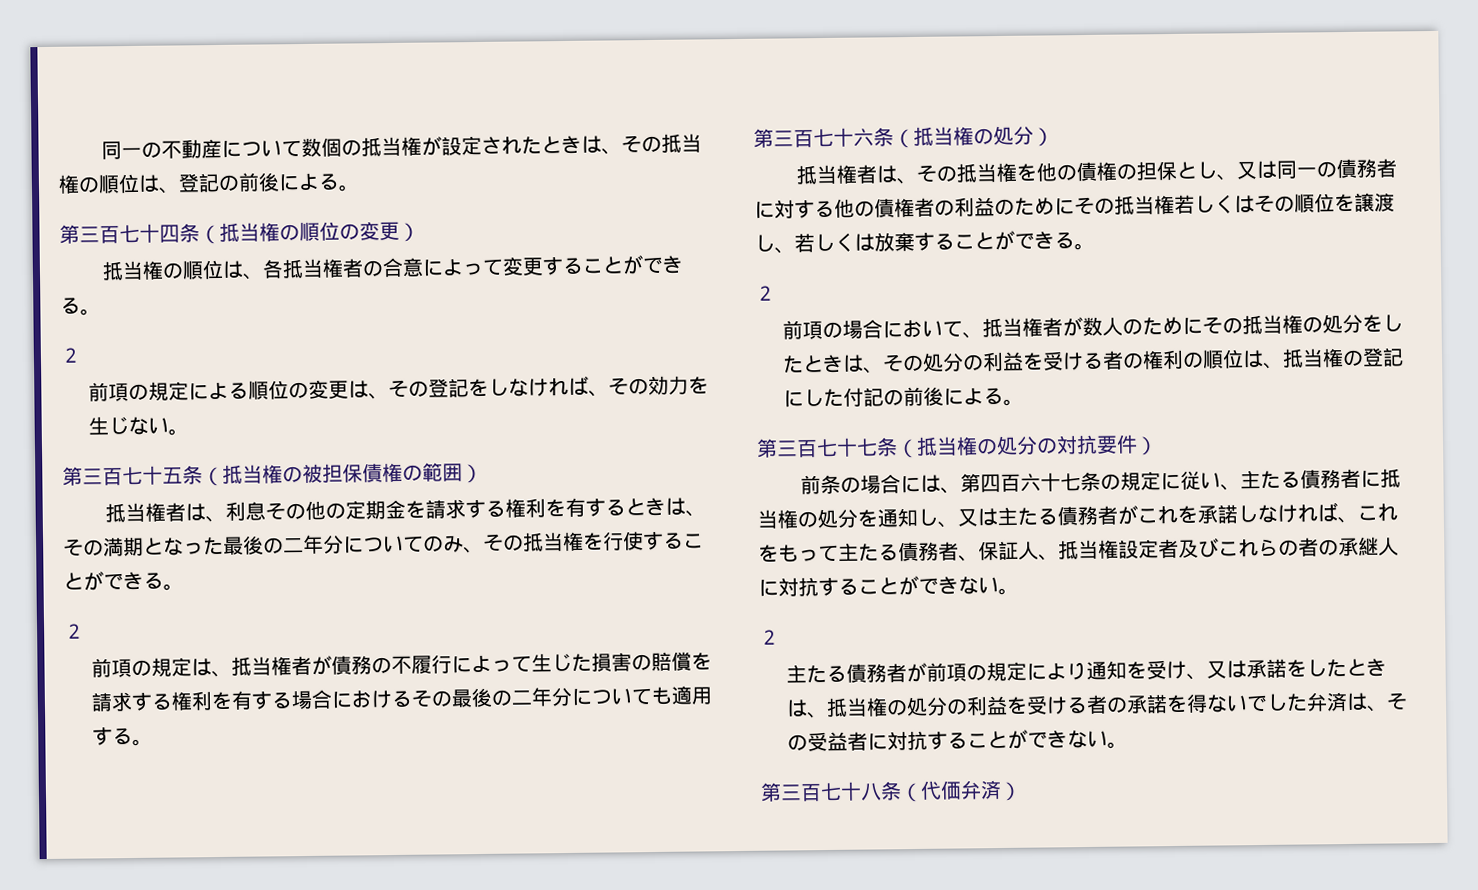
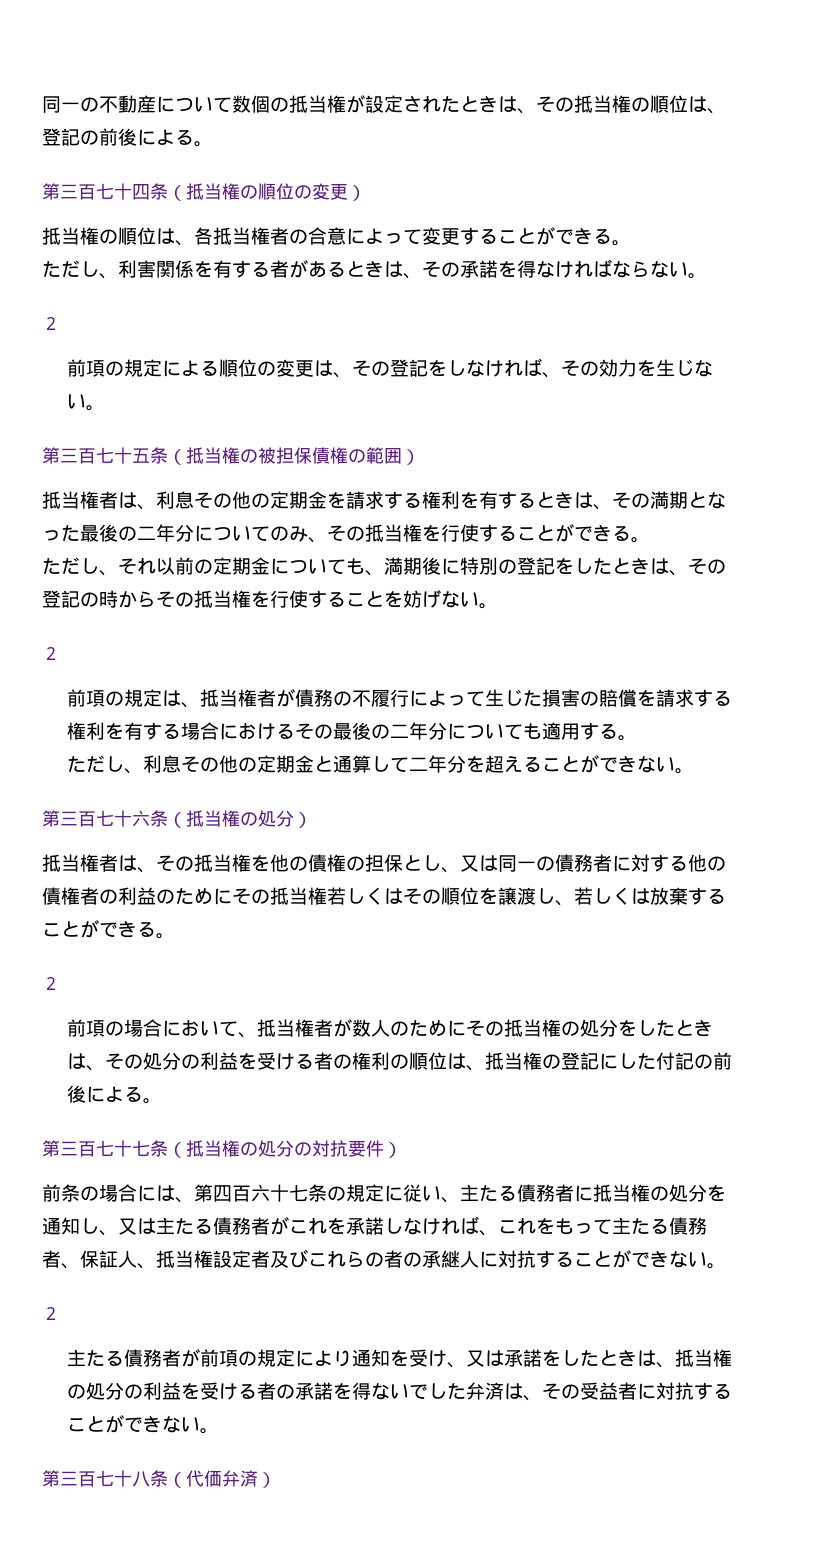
+ ただし、利害関係を有する者があるときは、その承諾を得なければならない。
+ ただし、それ以前の定期金についても、満期後に特別の登記をしたときは、その登記の時からその抵当権を行使することを妨げない。
+ ただし、利息その他の定期金と通算して二年分を超えることができない。

